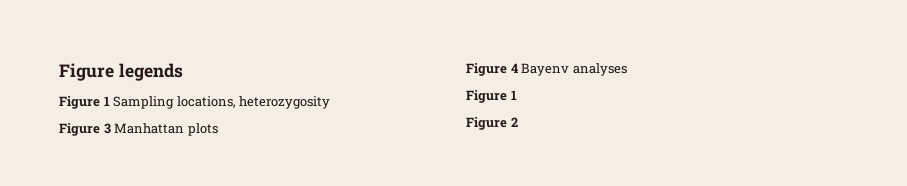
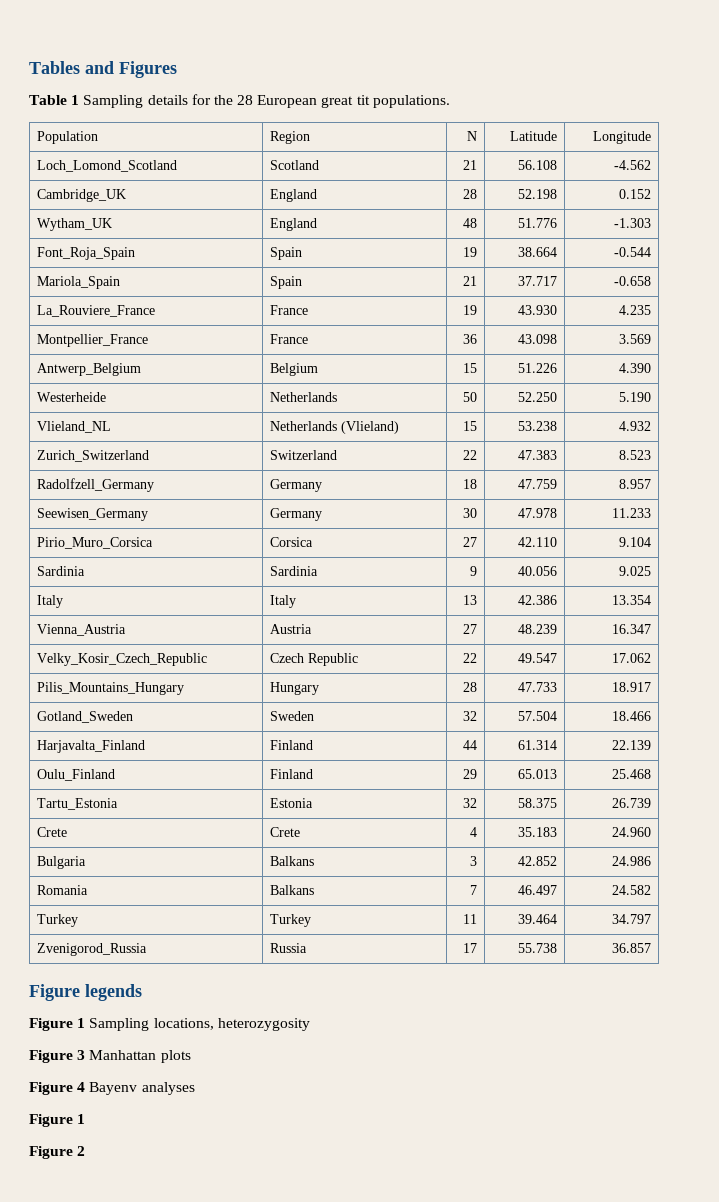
+ Tables and Figures
+ Table 1 Sampling details for the 28 European great tit populations.
+ Population | Region | N | Latitude | Longitude
+ Loch_Lomond_Scotland | Scotland | 21 | 56.108 | -4.562
+ Cambridge_UK | England | 28 | 52.198 | 0.152
+ Wytham_UK | England | 48 | 51.776 | -1.303
+ Font_Roja_Spain | Spain | 19 | 38.664 | -0.544
+ Mariola_Spain | Spain | 21 | 37.717 | -0.658
+ La_Rouviere_France | France | 19 | 43.930 | 4.235
+ Montpellier_France | France | 36 | 43.098 | 3.569
+ Antwerp_Belgium | Belgium | 15 | 51.226 | 4.390
+ Westerheide | Netherlands | 50 | 52.250 | 5.190
+ Vlieland_NL | Netherlands (Vlieland) | 15 | 53.238 | 4.932
+ Zurich_Switzerland | Switzerland | 22 | 47.383 | 8.523
+ Radolfzell_Germany | Germany | 18 | 47.759 | 8.957
+ Seewisen_Germany | Germany | 30 | 47.978 | 11.233
+ Pirio_Muro_Corsica | Corsica | 27 | 42.110 | 9.104
+ Sardinia | Sardinia | 9 | 40.056 | 9.025
+ Italy | Italy | 13 | 42.386 | 13.354
+ Vienna_Austria | Austria | 27 | 48.239 | 16.347
+ Velky_Kosir_Czech_Republic | Czech Republic | 22 | 49.547 | 17.062
+ Pilis_Mountains_Hungary | Hungary | 28 | 47.733 | 18.917
+ Gotland_Sweden | Sweden | 32 | 57.504 | 18.466
+ Harjavalta_Finland | Finland | 44 | 61.314 | 22.139
+ Oulu_Finland | Finland | 29 | 65.013 | 25.468
+ Tartu_Estonia | Estonia | 32 | 58.375 | 26.739
+ Crete | Crete | 4 | 35.183 | 24.960
+ Bulgaria | Balkans | 3 | 42.852 | 24.986
+ Romania | Balkans | 7 | 46.497 | 24.582
+ Turkey | Turkey | 11 | 39.464 | 34.797
+ Zvenigorod_Russia | Russia | 17 | 55.738 | 36.857

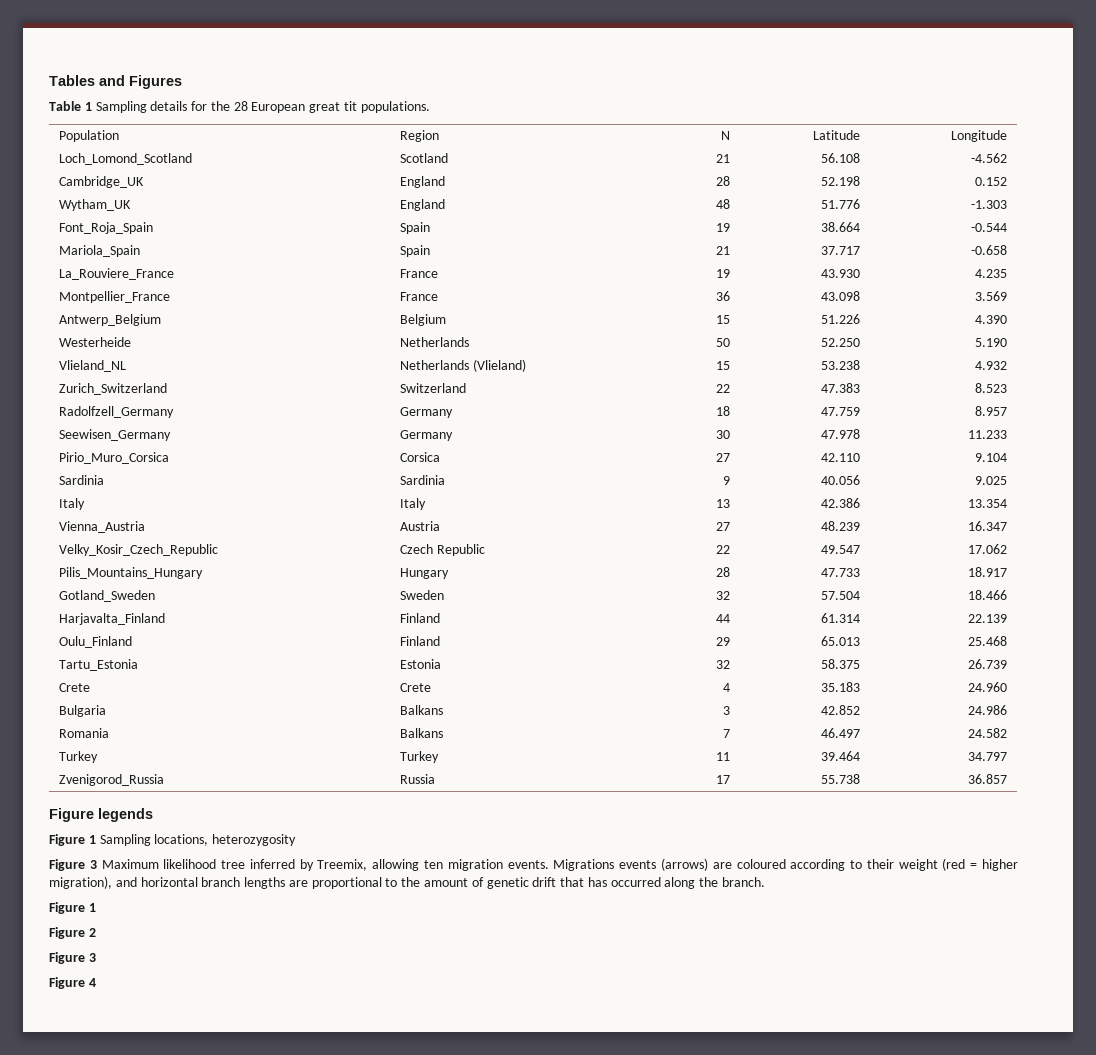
- Figure 3 Manhattan plots
- Figure 4 Bayenv analyses
+ Figure 3 Maximum likelihood tree inferred by Treemix, allowing ten migration events. Migrations events (arrows) are coloured according to their weight (red = higher migration), and horizontal branch lengths are proportional to the amount of genetic drift that has occurred along the branch.
  Figure 2
+ Figure 3
+ Figure 4

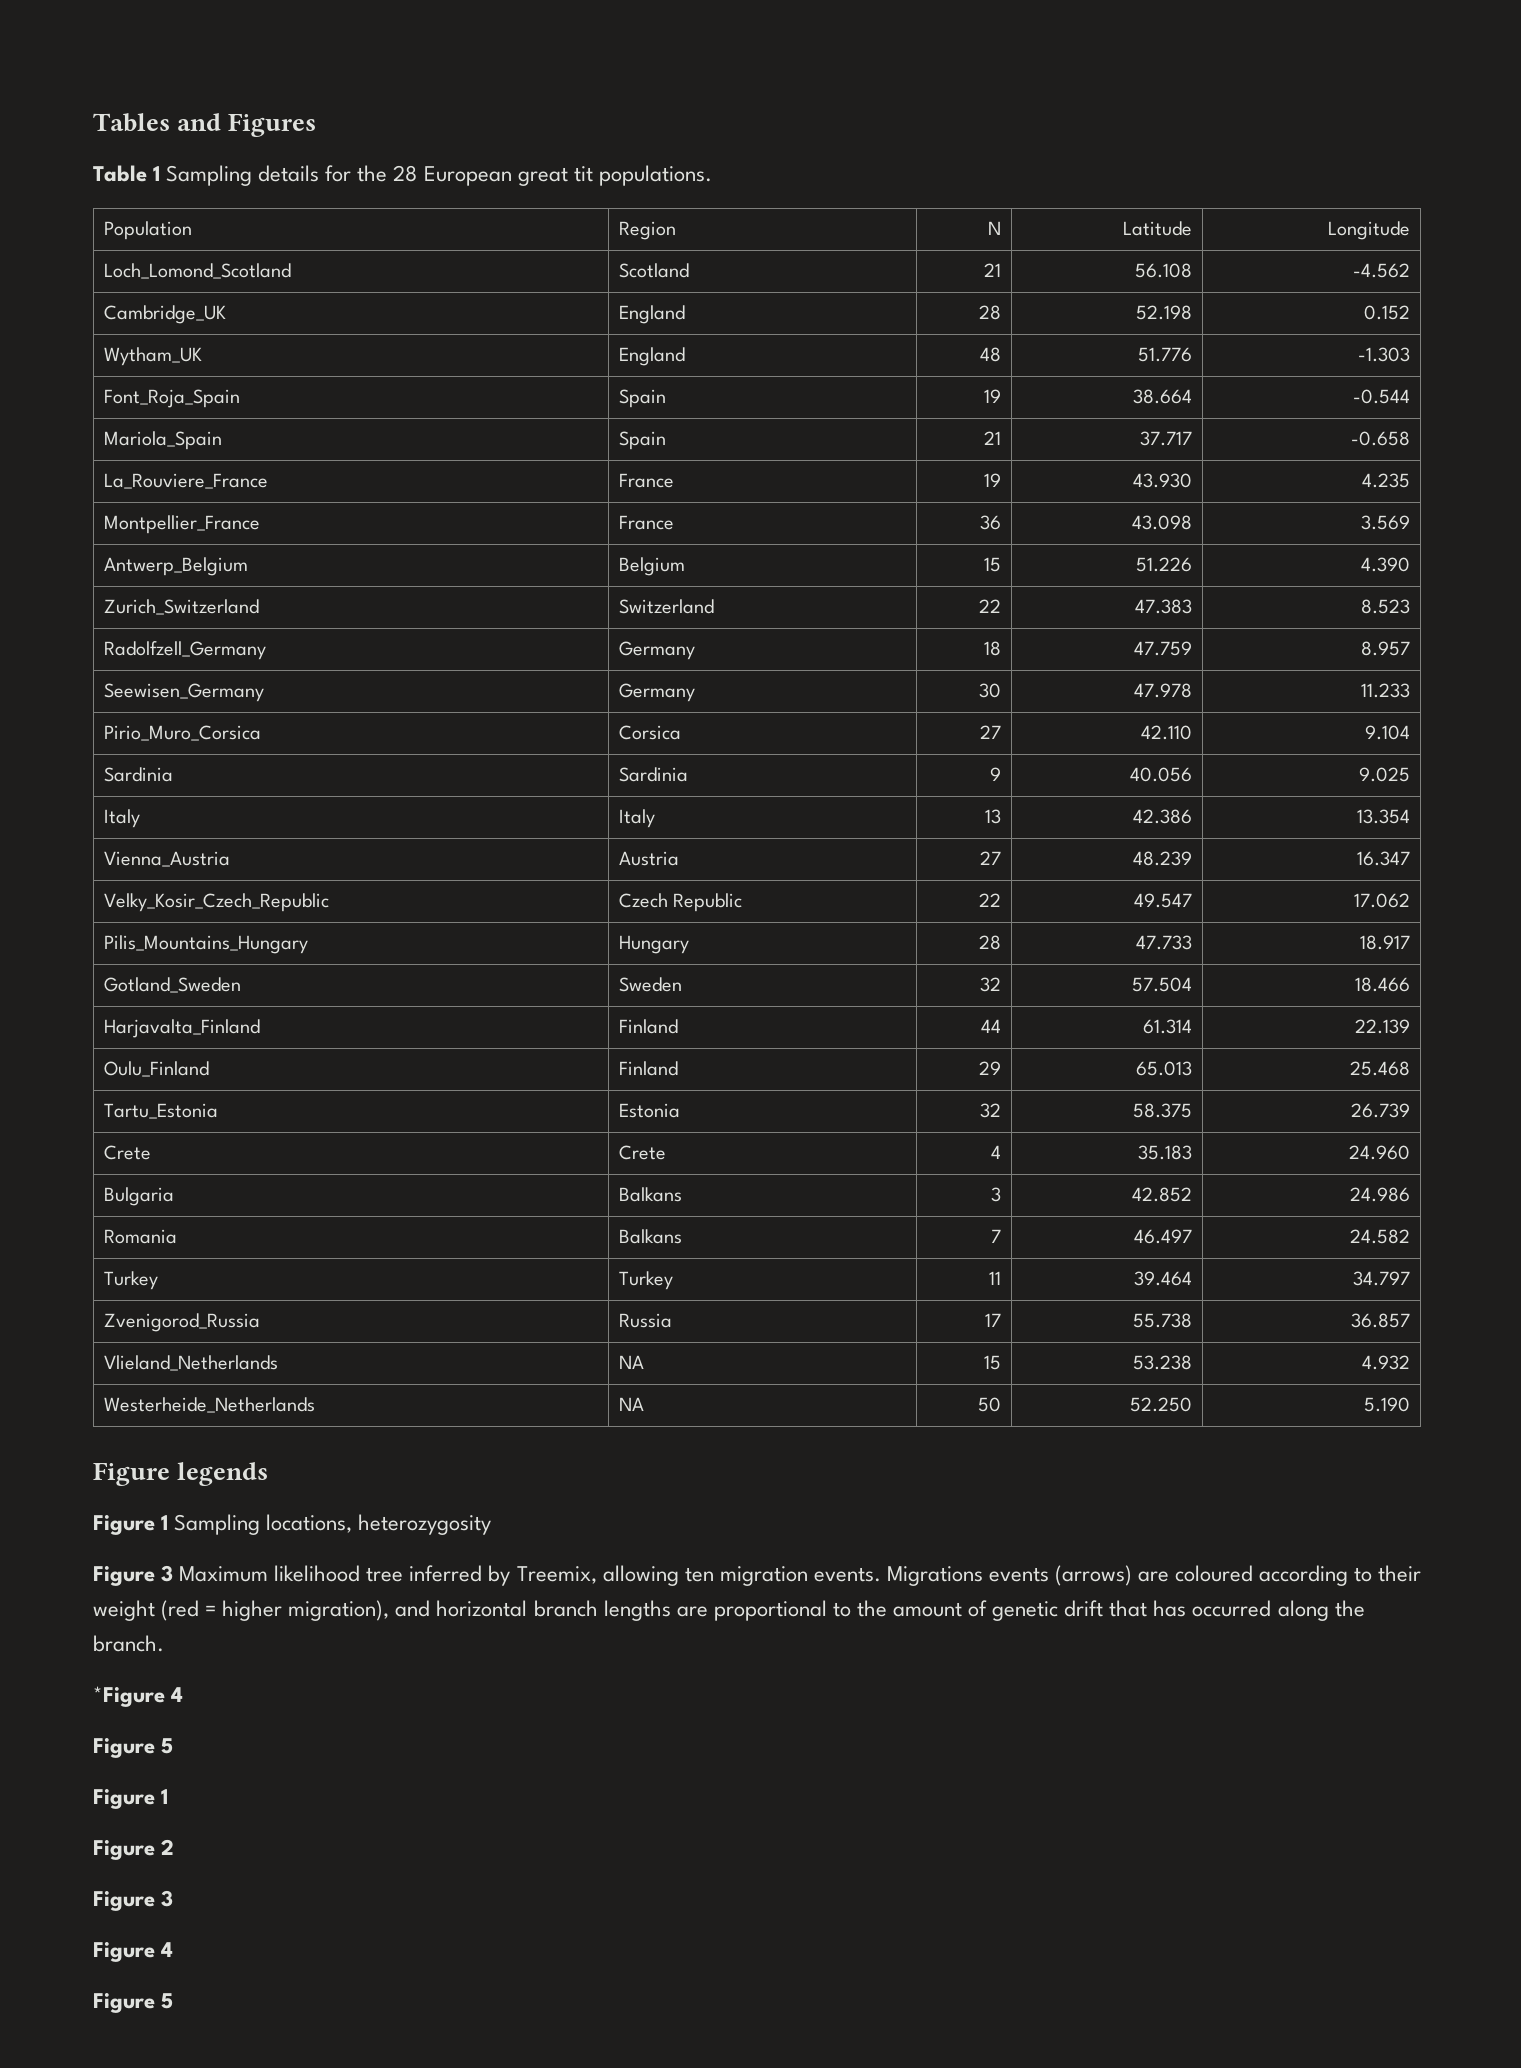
- Westerheide | Netherlands | 50 | 52.250 | 5.190
- Vlieland_NL | Netherlands (Vlieland) | 15 | 53.238 | 4.932
+ Vlieland_Netherlands | NA | 15 | 53.238 | 4.932
+ Westerheide_Netherlands | NA | 50 | 52.250 | 5.190
+ *Figure 4
+ Figure 5
  Figure 4
+ Figure 5

